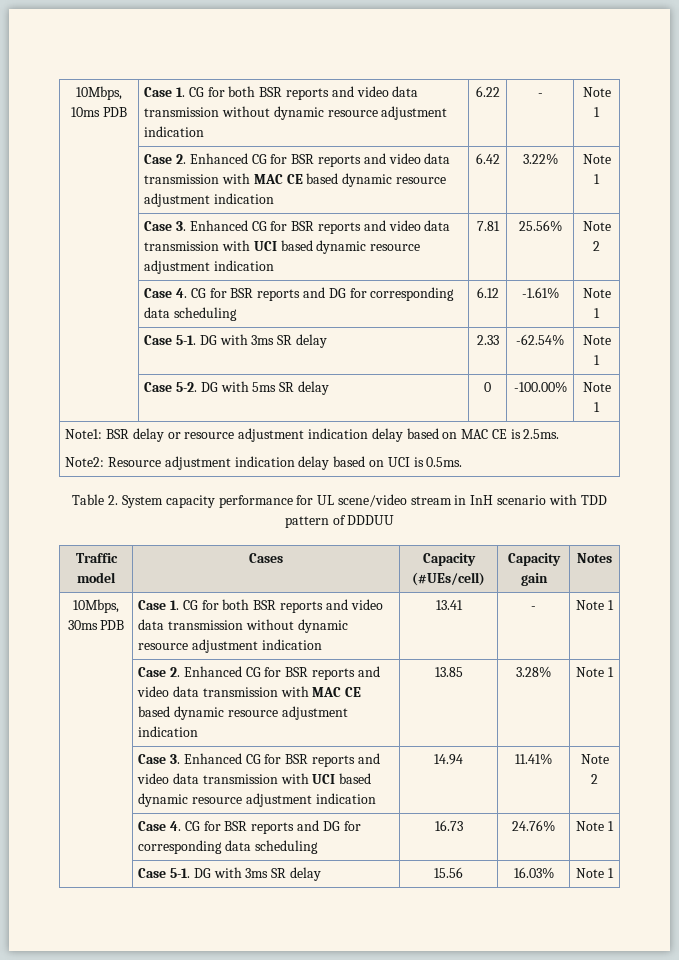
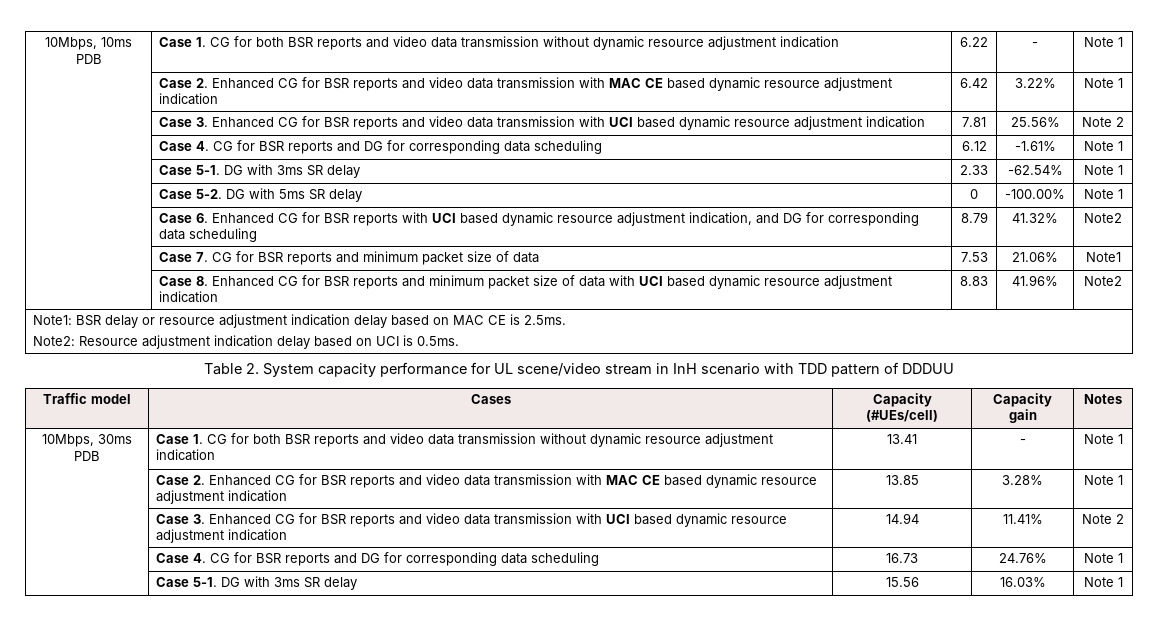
+ | Case 6. Enhanced CG for BSR reports with UCI based dynamic resource adjustment indication, and DG for corresponding data scheduling | 8.79 | 41.32% | Note2
+ | Case 7. CG for BSR reports and minimum packet size of data | 7.53 | 21.06% | Note1
+ | Case 8. Enhanced CG for BSR reports and minimum packet size of data with UCI based dynamic resource adjustment indication | 8.83 | 41.96% | Note2

